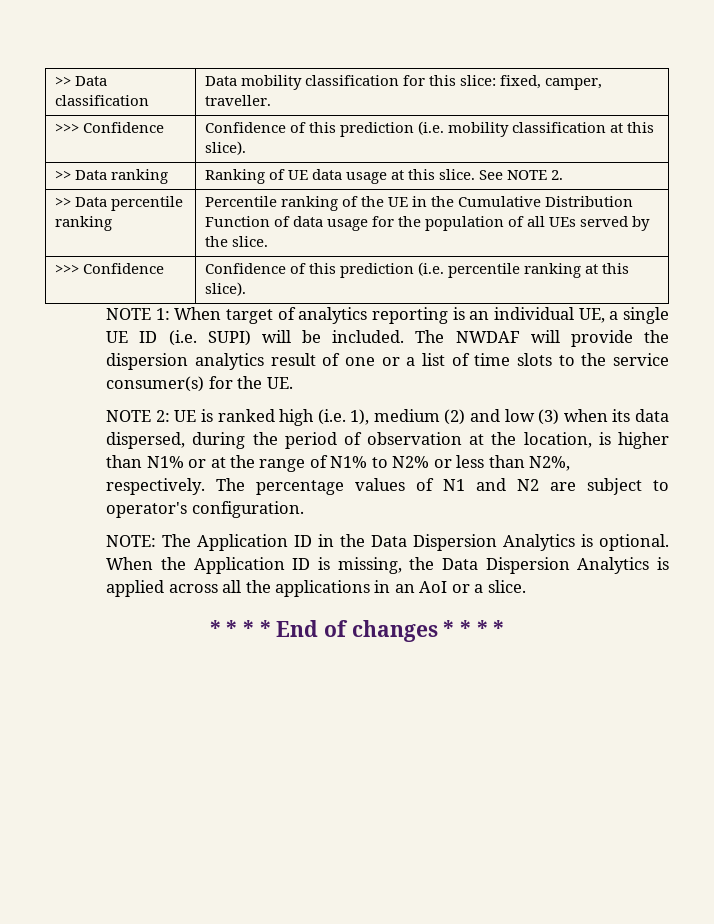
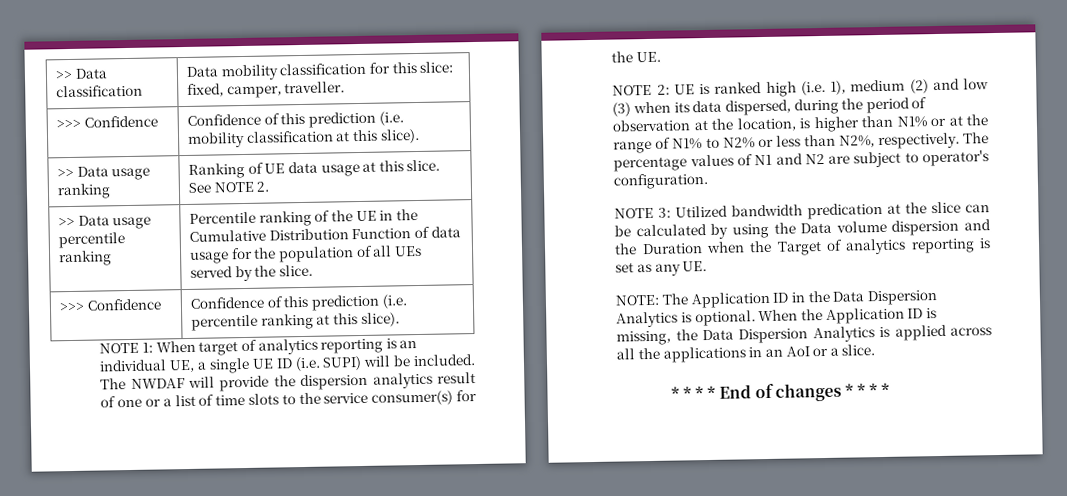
- >> Data ranking | Ranking of UE data usage at this slice. See NOTE 2.
+ >> Data usage ranking | Ranking of UE data usage at this slice. See NOTE 2.
- >> Data percentile ranking | Percentile ranking of the UE in the Cumulative Distribution Function of data usage for the population of all UEs served by the slice.
+ >> Data usage percentile ranking | Percentile ranking of the UE in the Cumulative Distribution Function of data usage for the population of all UEs served by the slice.
+ NOTE 3: Utilized bandwidth predication at the slice can be calculated by using the Data volume dispersion and the Duration when the Target of analytics reporting is set as any UE.

